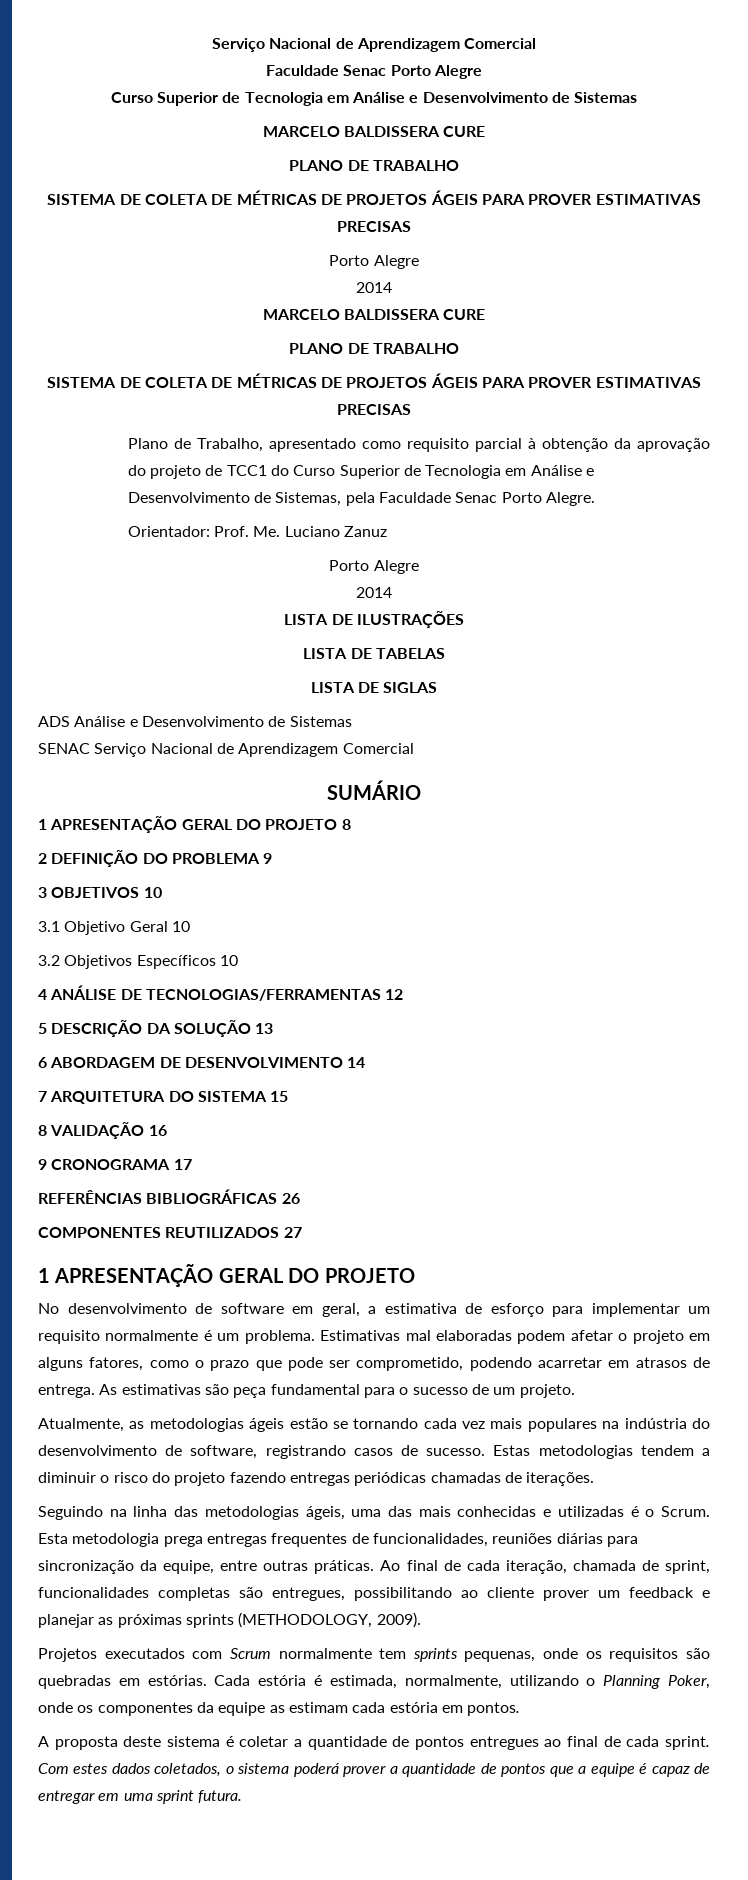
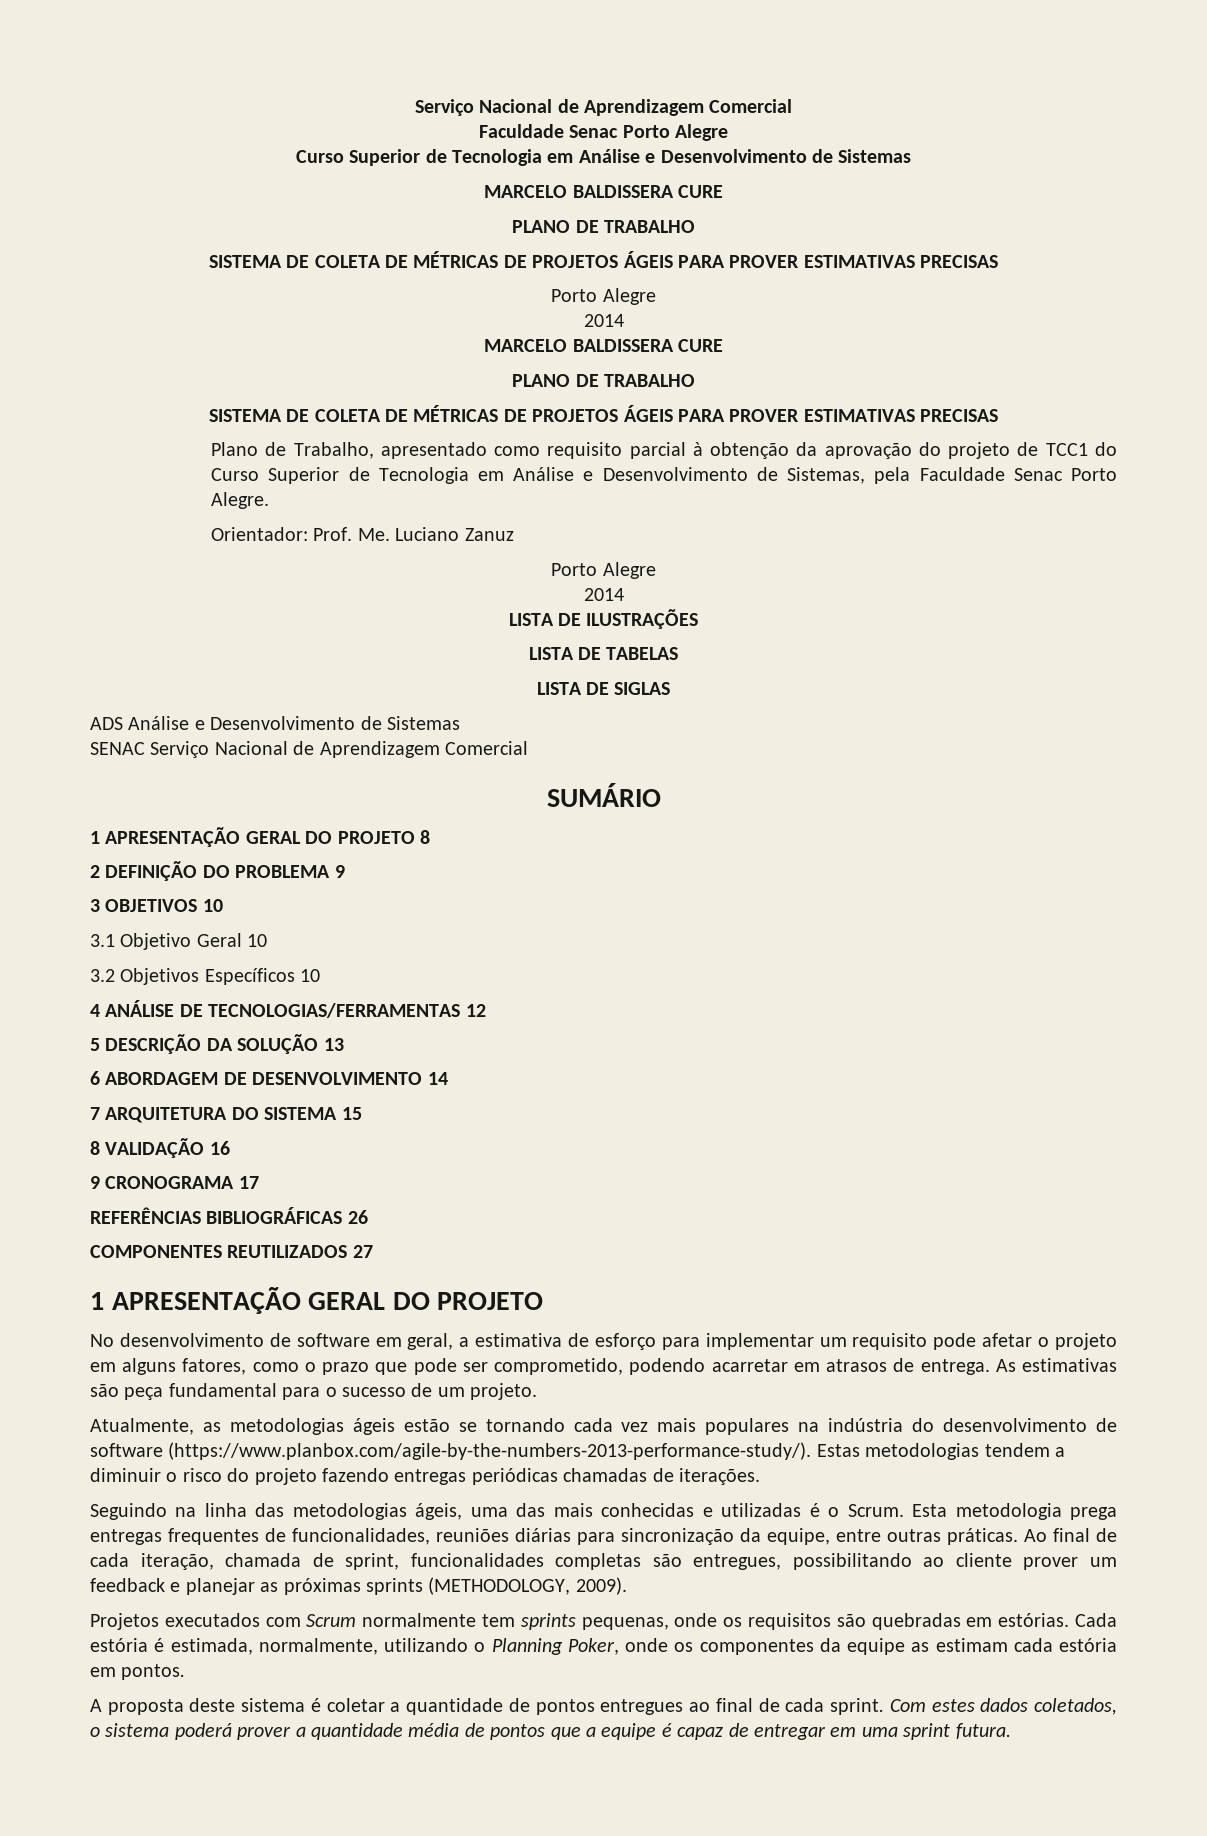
- No desenvolvimento de software em geral, a estimativa de esforço para implementar um requisito normalmente é um problema. Estimativas mal elaboradas podem afetar o projeto em alguns fatores, como o prazo que pode ser comprometido, podendo acarretar em atrasos de entrega.
+ No desenvolvimento de software em geral, a estimativa de esforço para implementar um requisito pode afetar o projeto em alguns fatores, como o prazo que pode ser comprometido, podendo acarretar em atrasos de entrega.
- Atualmente, as metodologias ágeis estão se tornando cada vez mais populares na indústria do desenvolvimento de software, registrando casos de sucesso. Estas metodologias tendem a diminuir o risco do projeto fazendo entregas periódicas chamadas de iterações.
+ Atualmente, as metodologias ágeis estão se tornando cada vez mais populares na indústria do desenvolvimento de software (https://www.planbox.com/agile-by-the-numbers-2013-performance-study/). Estas metodologias tendem a diminuir o risco do projeto fazendo entregas periódicas chamadas de iterações.
- Com estes dados coletados, o sistema poderá prover a quantidade de pontos que a equipe é capaz de entregar em uma sprint futura.
+ Com estes dados coletados, o sistema poderá prover a quantidade média de pontos que a equipe é capaz de entregar em uma sprint futura.

